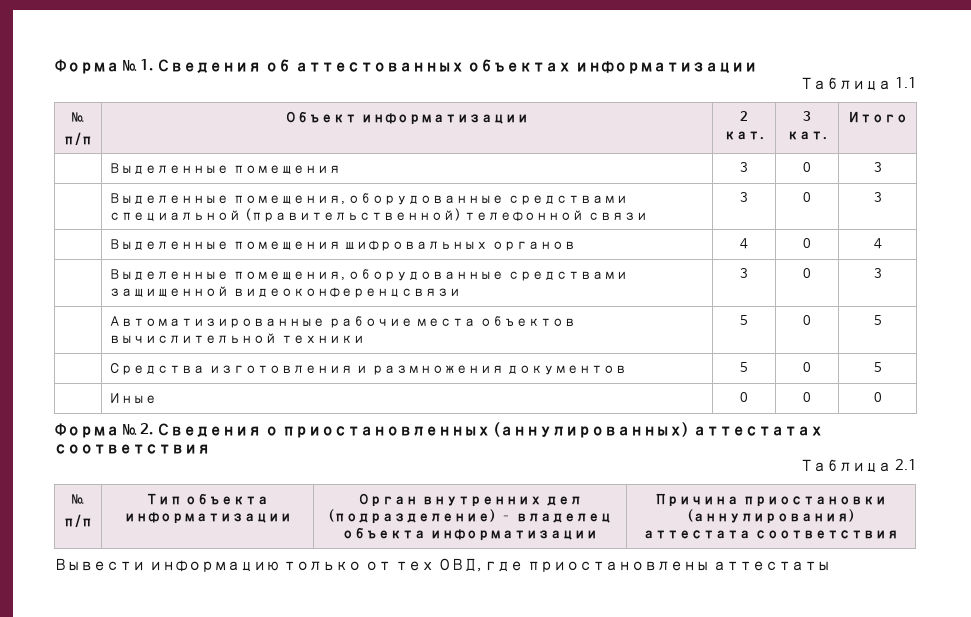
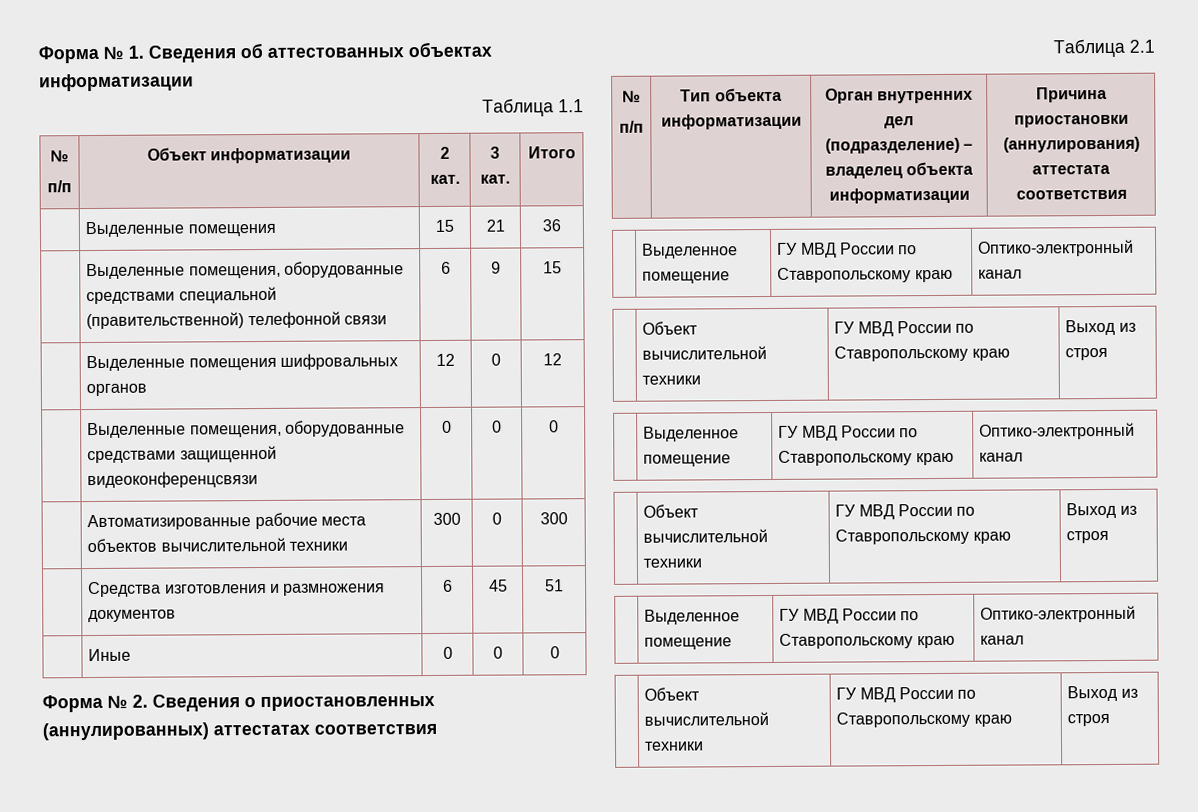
- | Выделенные помещения | 3 | 0 | 3
+ | Выделенные помещения | 15 | 21 | 36
- | Выделенные помещения, оборудованные средствами специальной (правительственной) телефонной связи | 3 | 0 | 3
+ | Выделенные помещения, оборудованные средствами специальной (правительственной) телефонной связи | 6 | 9 | 15
- | Выделенные помещения шифровальных органов | 4 | 0 | 4
+ | Выделенные помещения шифровальных органов | 12 | 0 | 12
- | Выделенные помещения, оборудованные средствами защищенной видеоконференцсвязи | 3 | 0 | 3
+ | Выделенные помещения, оборудованные средствами защищенной видеоконференцсвязи | 0 | 0 | 0
- | Автоматизированные рабочие места объектов вычислительной техники | 5 | 0 | 5
+ | Автоматизированные рабочие места объектов вычислительной техники | 300 | 0 | 300
- | Средства изготовления и размножения документов | 5 | 0 | 5
+ | Средства изготовления и размножения документов | 6 | 45 | 51
  Таблица 2.1
  №
  п/п | Тип объекта информатизации | Орган внутренних дел (подразделение) – владелец объекта информатизации | Причина приостановки (аннулирования) аттестата соответствия
- Вывести информацию только от тех ОВД, где приостановлены аттестаты
+ | Выделенное помещение | ГУ МВД России по Ставропольскому краю | Оптико-электронный канал
+ | Объект вычислительной техники | ГУ МВД России по Ставропольскому краю | Выход из строя
+ | Выделенное помещение | ГУ МВД России по Ставропольскому краю | Оптико-электронный канал
+ | Объект вычислительной техники | ГУ МВД России по Ставропольскому краю | Выход из строя
+ | Выделенное помещение | ГУ МВД России по Ставропольскому краю | Оптико-электронный канал
+ | Объект вычислительной техники | ГУ МВД России по Ставропольскому краю | Выход из строя

